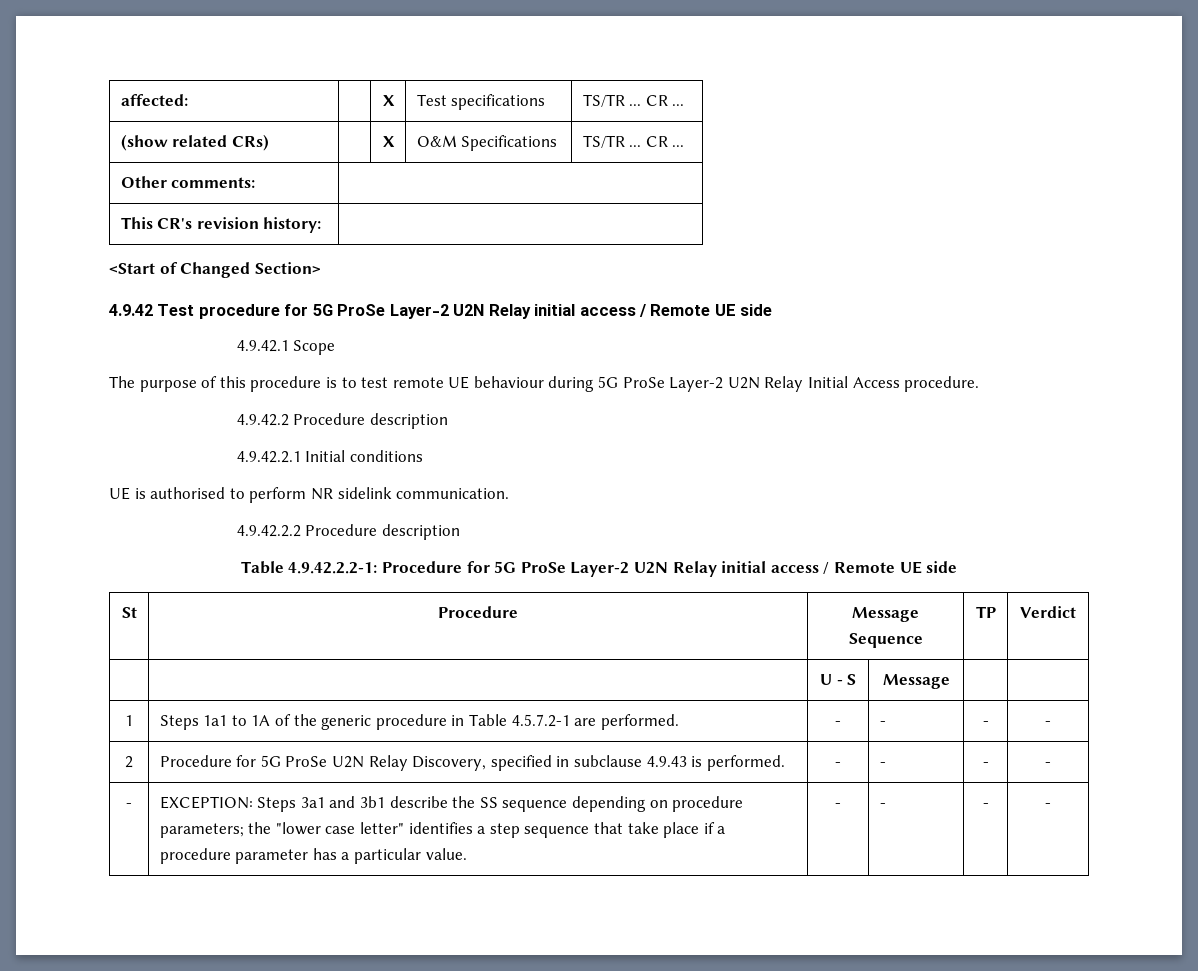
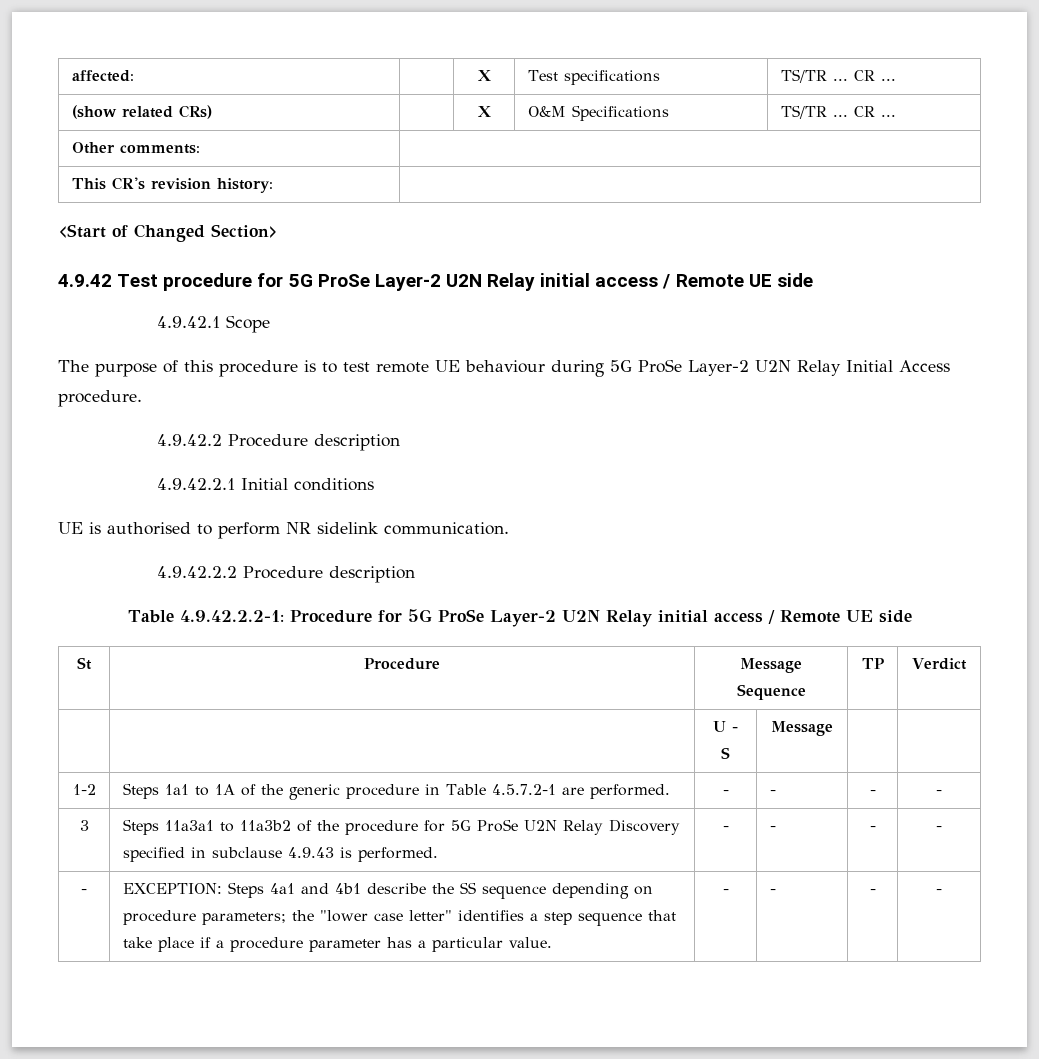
- 1 | Steps 1a1 to 1A of the generic procedure in Table 4.5.7.2-1 are performed. | - | - | - | -
+ 1-2 | Steps 1a1 to 1A of the generic procedure in Table 4.5.7.2-1 are performed. | - | - | - | -
- 2 | Procedure for 5G ProSe U2N Relay Discovery, specified in subclause 4.9.43 is performed. | - | - | - | -
+ 3 | Steps 11a3a1 to 11a3b2 of the procedure for 5G ProSe U2N Relay Discovery specified in subclause 4.9.43 is performed. | - | - | - | -
- - | EXCEPTION: Steps 3a1 and 3b1 describe the SS sequence depending on procedure parameters; the "lower case letter" identifies a step sequence that take place if a procedure parameter has a particular value. | - | - | - | -
+ - | EXCEPTION: Steps 4a1 and 4b1 describe the SS sequence depending on procedure parameters; the "lower case letter" identifies a step sequence that take place if a procedure parameter has a particular value. | - | - | - | -

